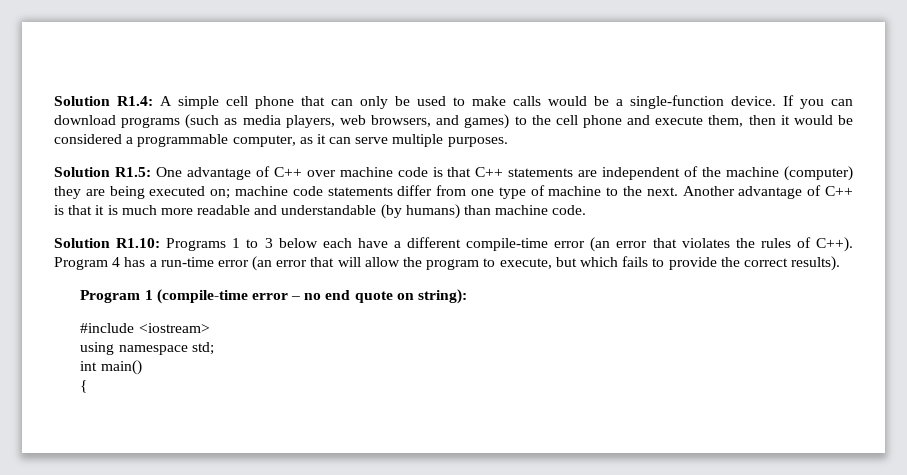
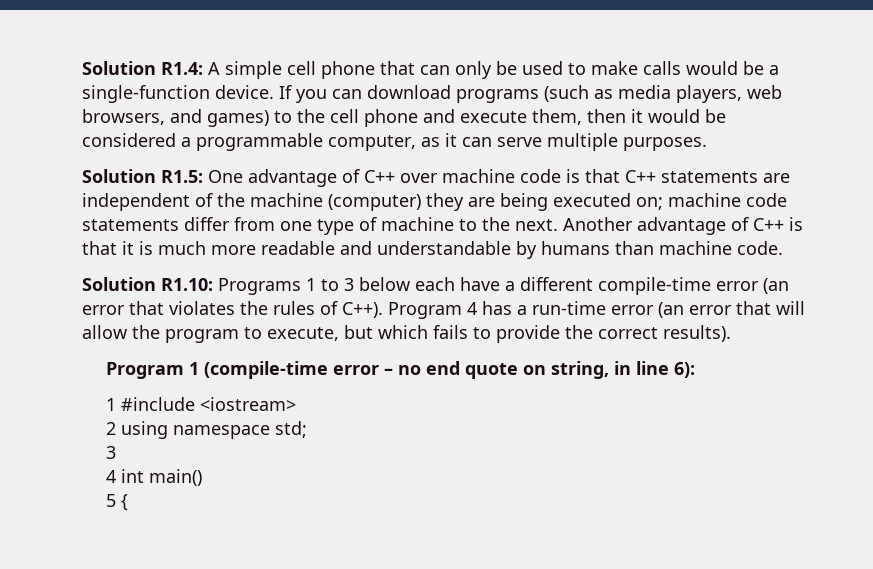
- Another advantage of C++ is that it is much more readable and understandable (by humans) than machine code.
+ Another advantage of C++ is that it is much more readable and understandable by humans than machine code.
- Program 1 (compile-time error – no end quote on string):
- #include <iostream>
+ Program 1 (compile-time error – no end quote on string, in line 6):
+ 1 #include <iostream>
- using namespace std;
- int main()
+ 2 using namespace std;
+ 3
+ 4 int main()
- {
+ 5 {

